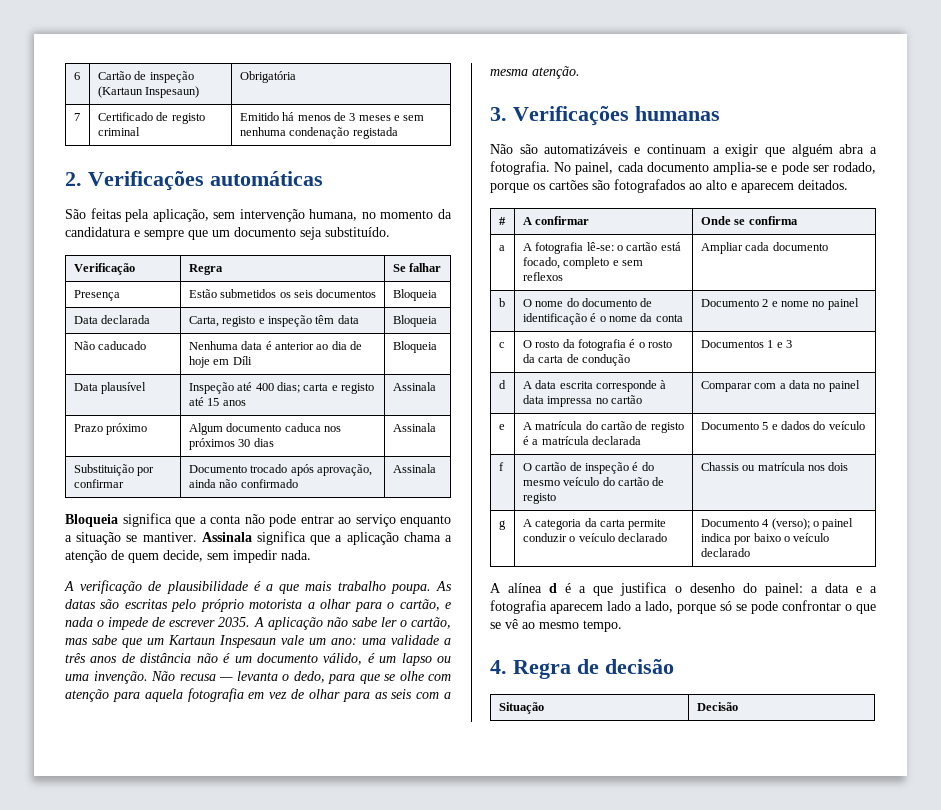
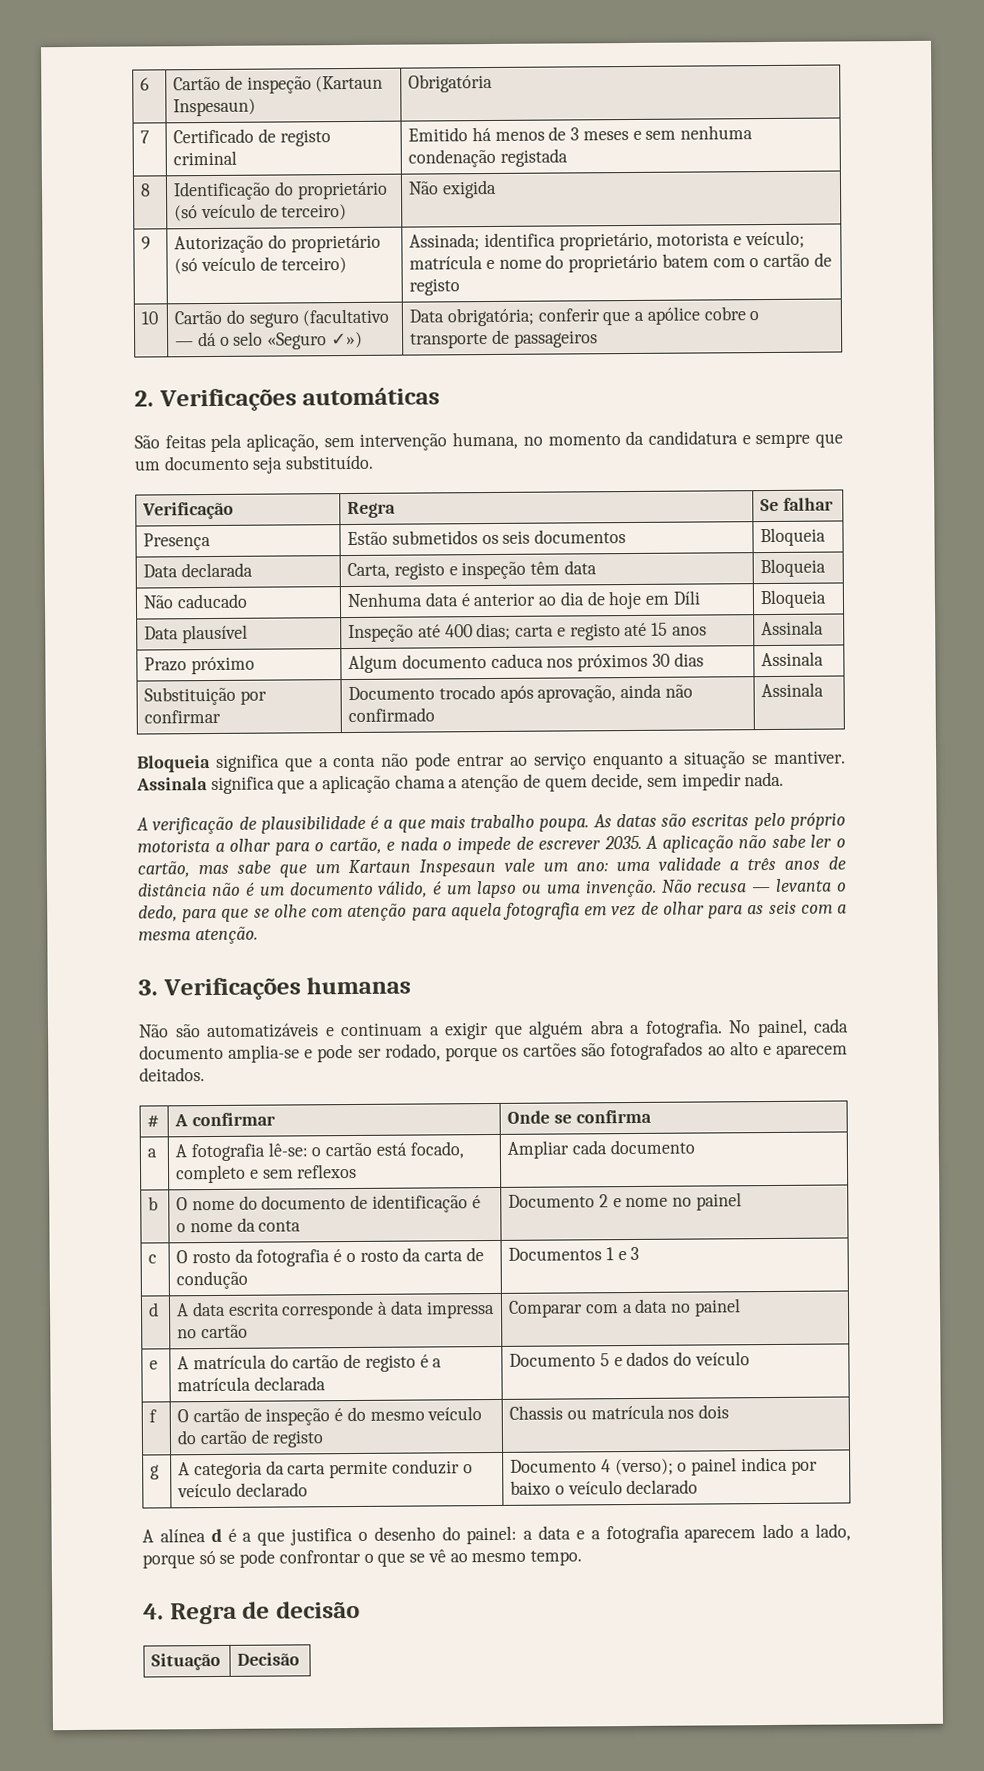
+ 8 | Identificação do proprietário (só veículo de terceiro) | Não exigida
+ 9 | Autorização do proprietário (só veículo de terceiro) | Assinada; identifica proprietário, motorista e veículo; matrícula e nome do proprietário batem com o cartão de registo
+ 10 | Cartão do seguro (facultativo — dá o selo «Seguro ✓») | Data obrigatória; conferir que a apólice cobre o transporte de passageiros

